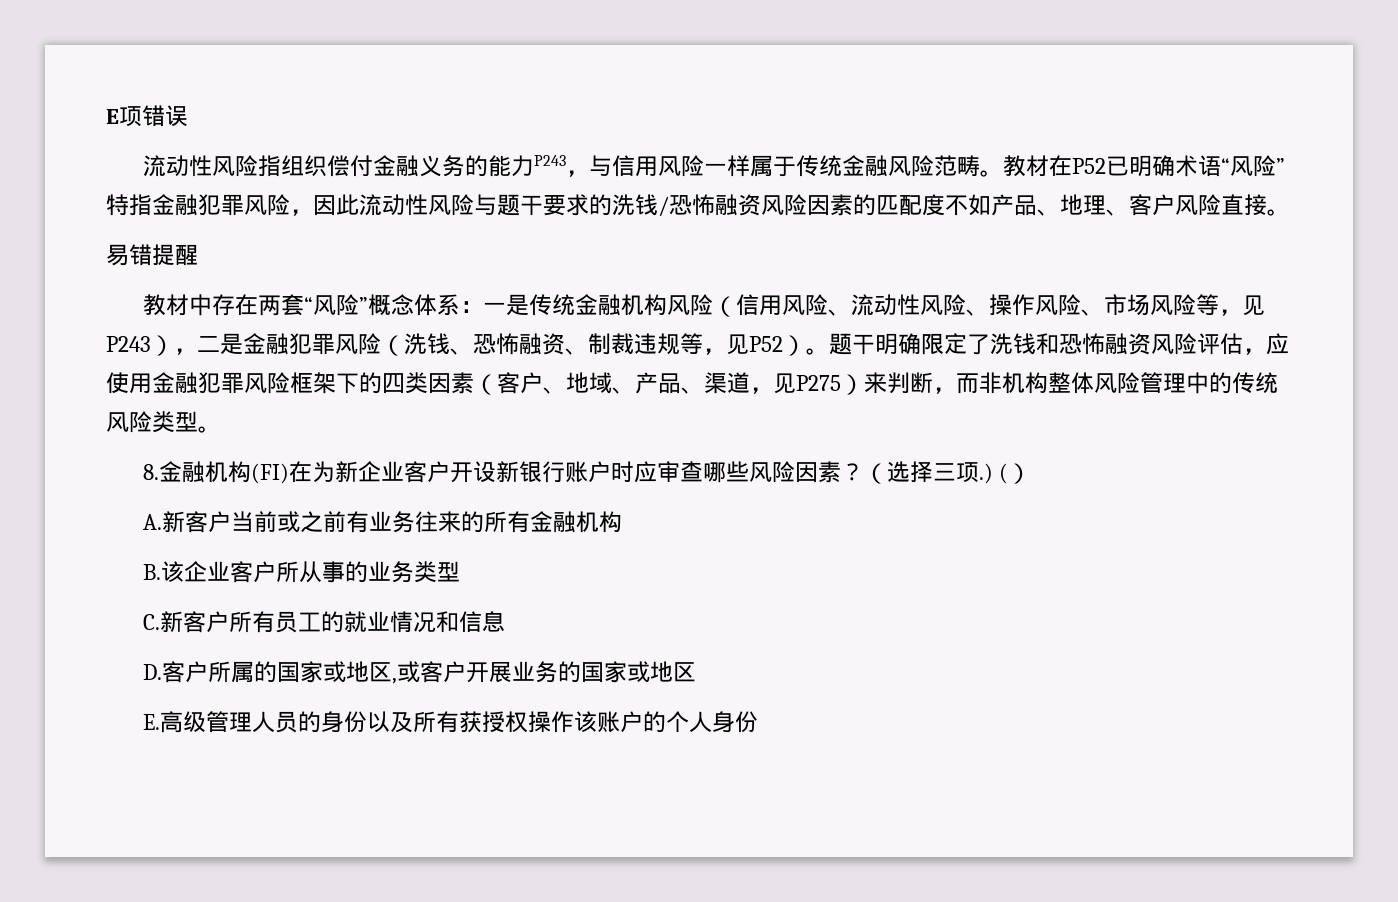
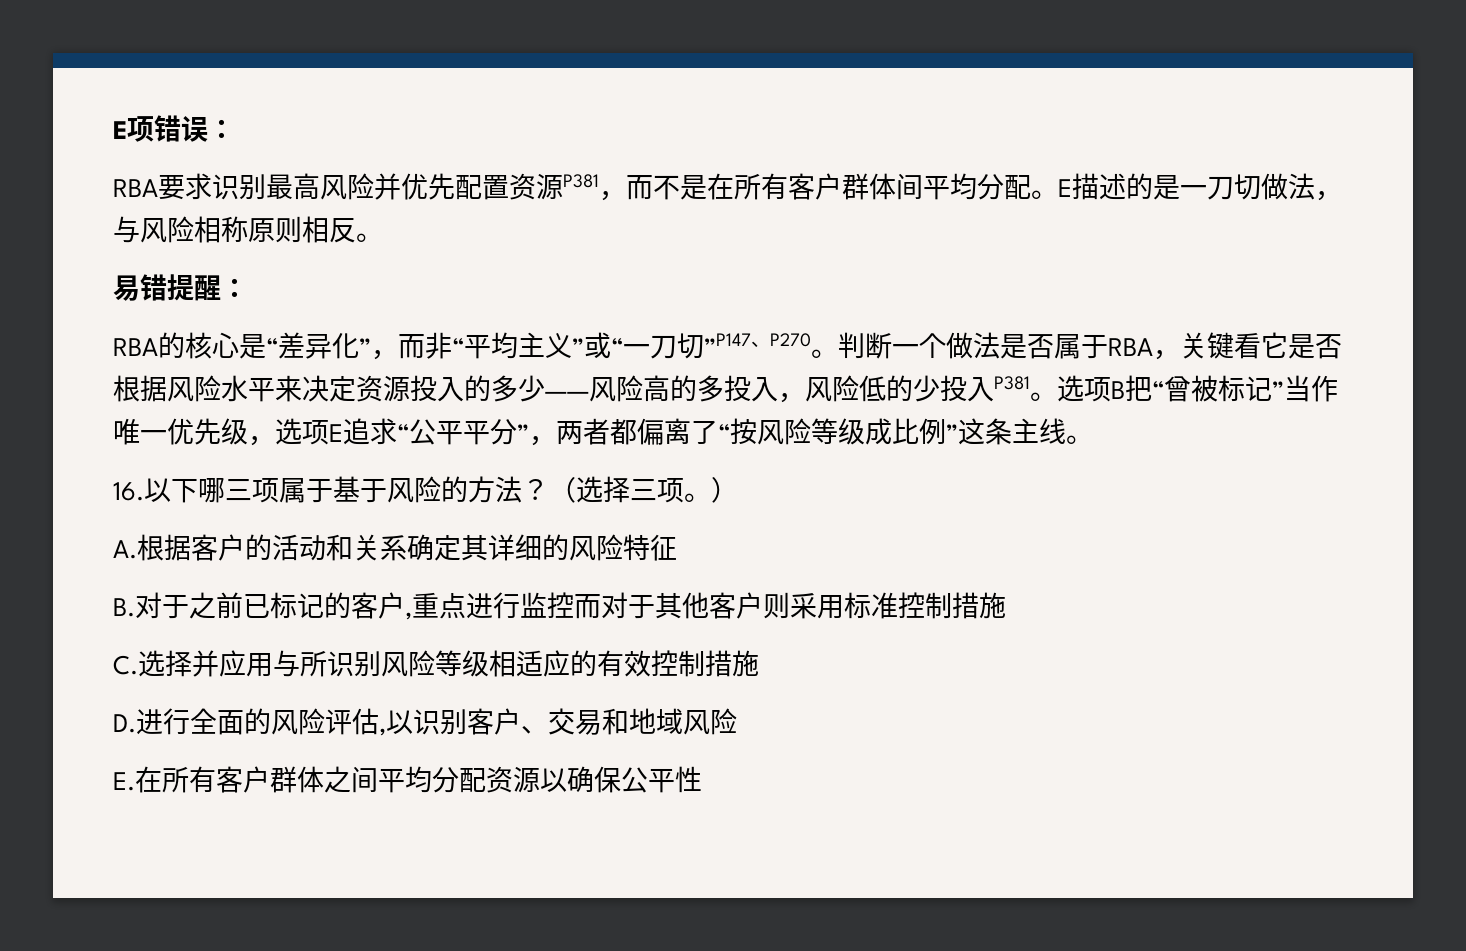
- E项错误
- 流动性风险指组织偿付金融义务的能力P243，与信用风险一样属于传统金融风险范畴。教材在P52已明确术语“风险”特指金融犯罪风险，因此流动性风险与题干要求的洗钱/恐怖融资风险因素的匹配度不如产品、地理、客户风险直接。
- 易错提醒
- 教材中存在两套“风险”概念体系：一是传统金融机构风险（信用风险、流动性风险、操作风险、市场风险等，见P243），二是金融犯罪风险（洗钱、恐怖融资、制裁违规等，见P52）。题干明确限定了洗钱和恐怖融资风险评估，应使用金融犯罪风险框架下的四类因素（客户、地域、产品、渠道，见P275）来判断，而非机构整体风险管理中的传统风险类型。
- 8.金融机构(FI)在为新企业客户开设新银行账户时应审查哪些风险因素？
+ E项错误：
+ RBA要求识别最高风险并优先配置资源P381，而不是在所有客户群体间平均分配。E描述的是一刀切做法，与风险相称原则相反。
+ 易错提醒：
+ RBA的核心是“差异化”，而非“平均主义”或“一刀切”P147、P270。判断一个做法是否属于RBA，关键看它是否根据风险水平来决定资源投入的多少——风险高的多投入，风险低的少投入P381。选项B把“曾被标记”当作唯一优先级，选项E追求“公平平分”，两者都偏离了“按风险等级成比例”这条主线。
+ 16.以下哪三项属于基于风险的方法？
- （选择三项.) (）
+ （选择三项。）
- A.新客户当前或之前有业务往来的所有金融机构
- B.该企业客户所从事的业务类型
- C.新客户所有员工的就业情况和信息
- D.客户所属的国家或地区,或客户开展业务的国家或地区
- E.高级管理人员的身份以及所有获授权操作该账户的个人身份
+ A.根据客户的活动和关系确定其详细的风险特征
+ B.对于之前已标记的客户,重点进行监控而对于其他客户则采用标准控制措施
+ C.选择并应用与所识别风险等级相适应的有效控制措施
+ D.进行全面的风险评估,以识别客户、交易和地域风险
+ E.在所有客户群体之间平均分配资源以确保公平性

